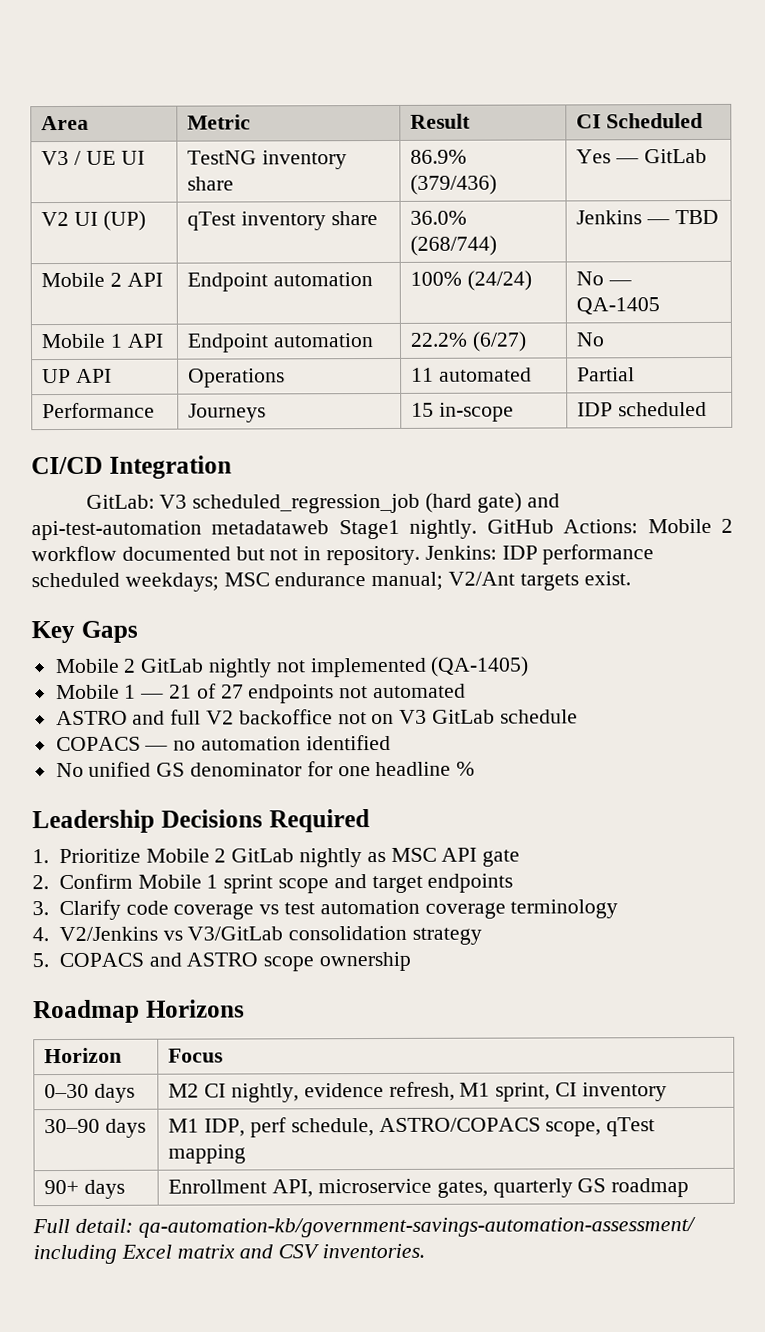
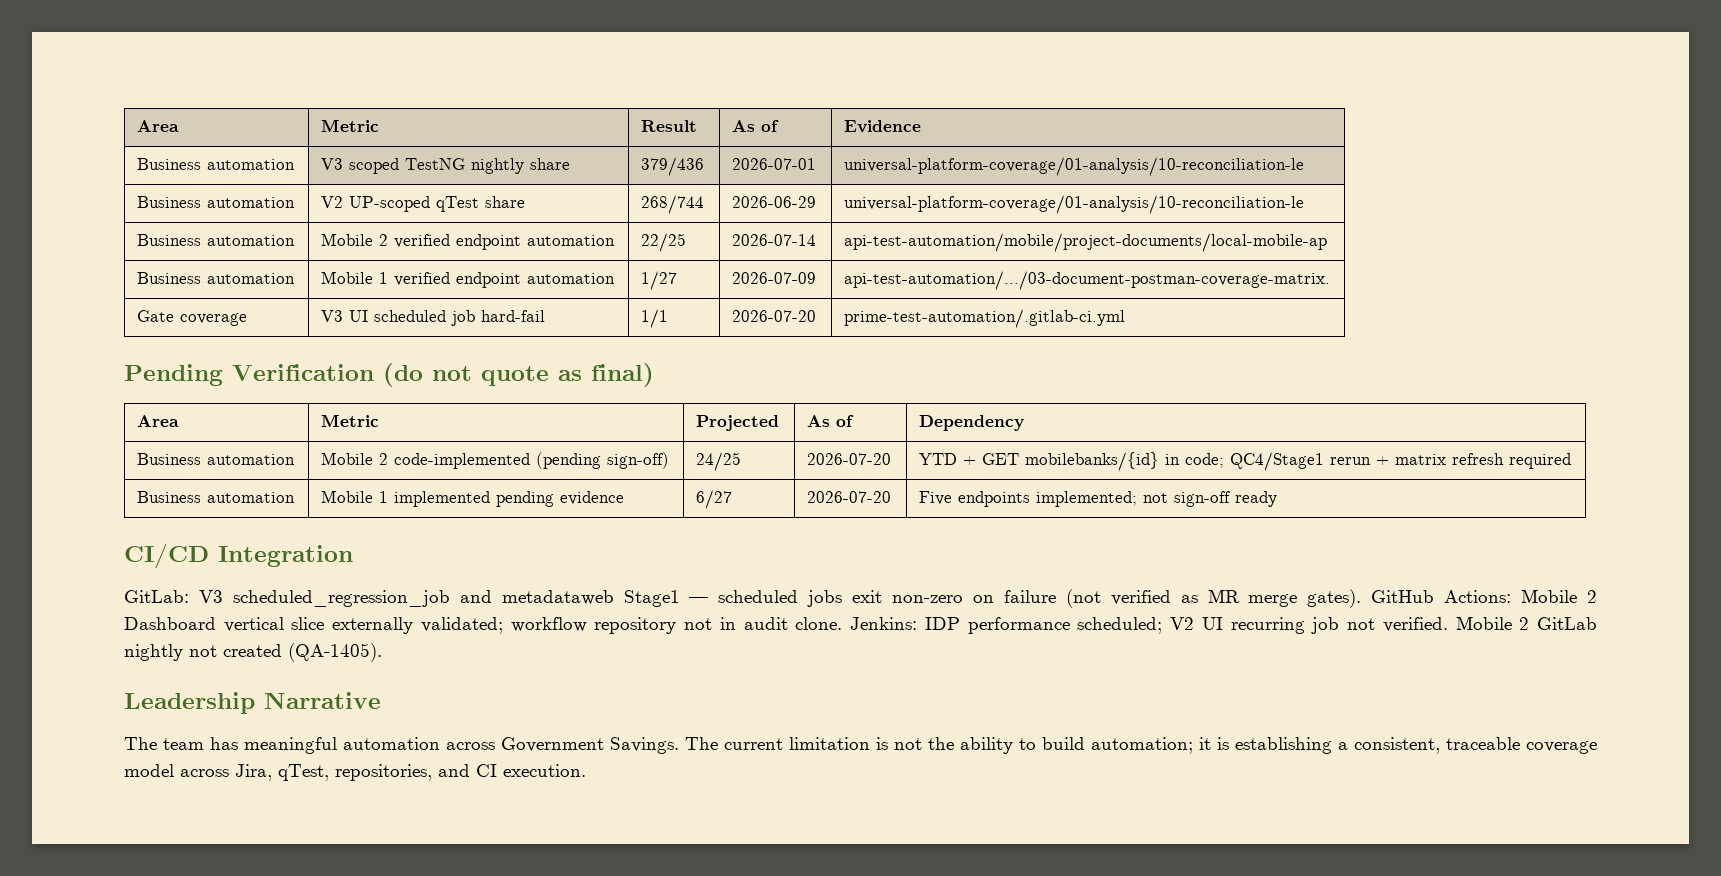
- Area | Metric | Result | CI Scheduled
- V3 / UE UI | TestNG inventory share | 86.9% (379/436) | Yes — GitLab
- V2 UI (UP) | qTest inventory share | 36.0% (268/744) | Jenkins — TBD
- Mobile 2 API | Endpoint automation | 100% (24/24) | No — QA-1405
- Mobile 1 API | Endpoint automation | 22.2% (6/27) | No
- UP API | Operations | 11 automated | Partial
- Performance | Journeys | 15 in-scope | IDP scheduled
+ Area | Metric | Result | As of | Evidence
+ Business automation | V3 scoped TestNG nightly share | 379/436 | 2026-07-01 | universal-platform-coverage/01-analysis/10-reconciliation-le
+ Business automation | V2 UP-scoped qTest share | 268/744 | 2026-06-29 | universal-platform-coverage/01-analysis/10-reconciliation-le
+ Business automation | Mobile 2 verified endpoint automation | 22/25 | 2026-07-14 | api-test-automation/mobile/project-documents/local-mobile-ap
+ Business automation | Mobile 1 verified endpoint automation | 1/27 | 2026-07-09 | api-test-automation/.../03-document-postman-coverage-matrix.
+ Gate coverage | V3 UI scheduled job hard-fail | 1/1 | 2026-07-20 | prime-test-automation/.gitlab-ci.yml
+ Pending Verification (do not quote as final)
+ Area | Metric | Projected | As of | Dependency
+ Business automation | Mobile 2 code-implemented (pending sign-off) | 24/25 | 2026-07-20 | YTD + GET mobilebanks/{id} in code; QC4/Stage1 rerun + matrix refresh required
+ Business automation | Mobile 1 implemented pending evidence | 6/27 | 2026-07-20 | Five endpoints implemented; not sign-off ready
- GitLab: V3 scheduled_regression_job (hard gate) and api-test-automation metadataweb Stage1 nightly. GitHub Actions: Mobile 2 workflow documented but not in repository. Jenkins: IDP performance scheduled weekdays; MSC endurance manual; V2/Ant targets exist.
- Key Gaps
- Mobile 2 GitLab nightly not implemented (QA-1405)
- Mobile 1 — 21 of 27 endpoints not automated
- ASTRO and full V2 backoffice not on V3 GitLab schedule
- COPACS — no automation identified
- No unified GS denominator for one headline %
- Leadership Decisions Required
- 1. Prioritize Mobile 2 GitLab nightly as MSC API gate
- 2. Confirm Mobile 1 sprint scope and target endpoints
- 3. Clarify code coverage vs test automation coverage terminology
- 4. V2/Jenkins vs V3/GitLab consolidation strategy
- 5. COPACS and ASTRO scope ownership
- Roadmap Horizons
- Horizon | Focus
- 0–30 days | M2 CI nightly, evidence refresh, M1 sprint, CI inventory
- 30–90 days | M1 IDP, perf schedule, ASTRO/COPACS scope, qTest mapping
- 90+ days | Enrollment API, microservice gates, quarterly GS roadmap
- Full detail: qa-automation-kb/government-savings-automation-assessment/ including Excel matrix and CSV inventories.
+ GitLab: V3 scheduled_regression_job and metadataweb Stage1 — scheduled jobs exit non-zero on failure (not verified as MR merge gates). GitHub Actions: Mobile 2 Dashboard vertical slice externally validated; workflow repository not in audit clone. Jenkins: IDP performance scheduled; V2 UI recurring job not verified. Mobile 2 GitLab nightly not created (QA-1405).
+ Leadership Narrative
+ The team has meaningful automation across Government Savings. The current limitation is not the ability to build automation; it is establishing a consistent, traceable coverage model across Jira, qTest, repositories, and CI execution.

